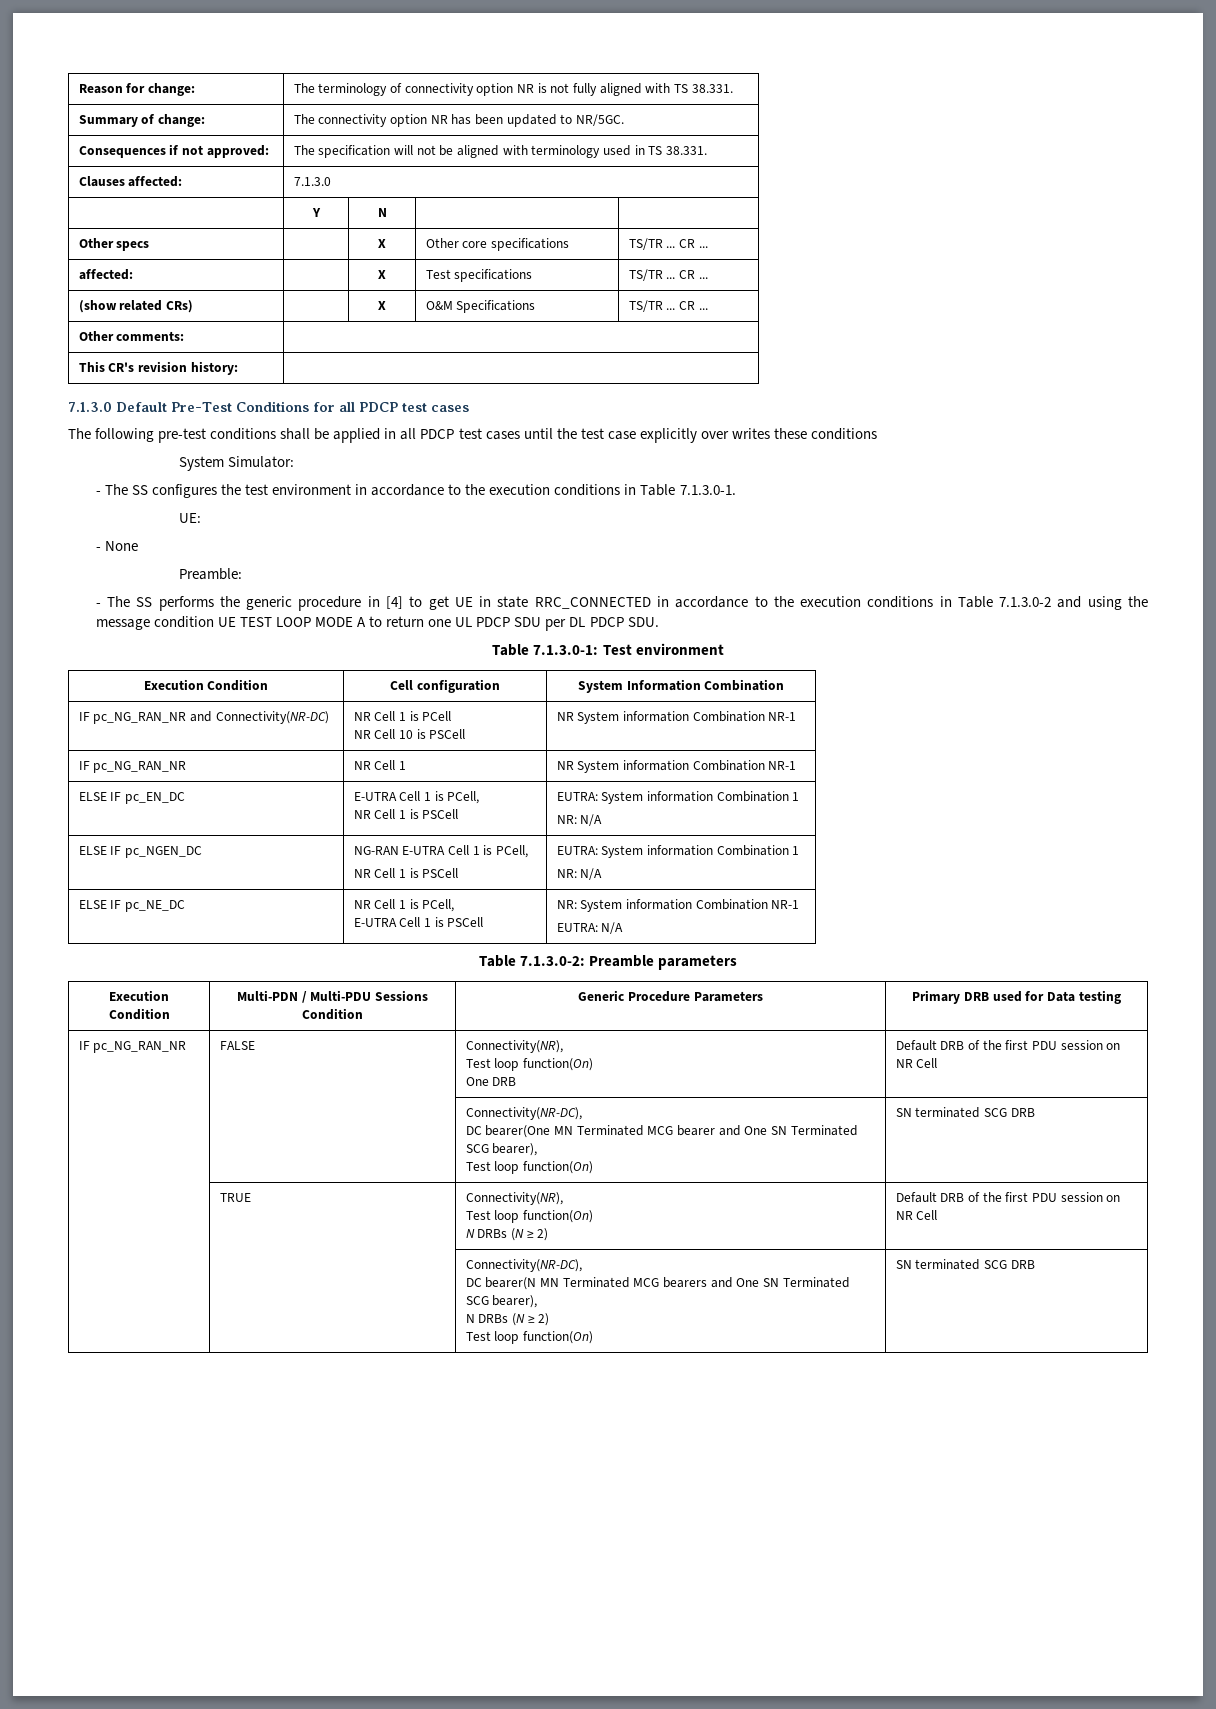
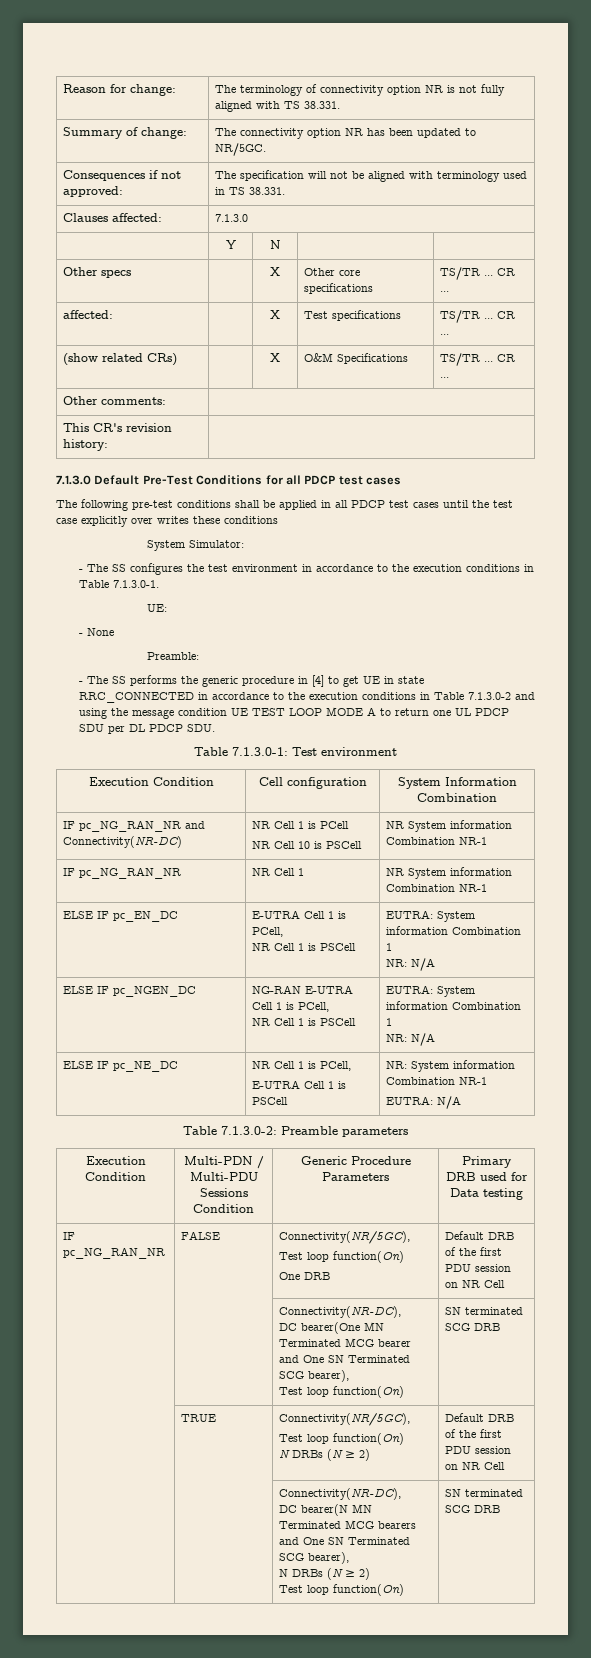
- IF pc_NG_RAN_NR | FALSE | Connectivity(NR),
+ IF pc_NG_RAN_NR | FALSE | Connectivity(NR/5GC),
- | TRUE | Connectivity(NR),
+ | TRUE | Connectivity(NR/5GC),

